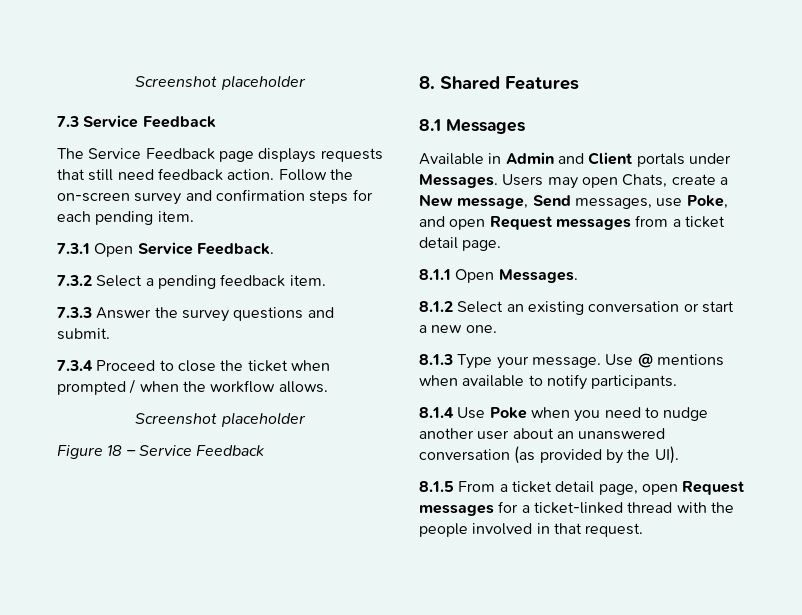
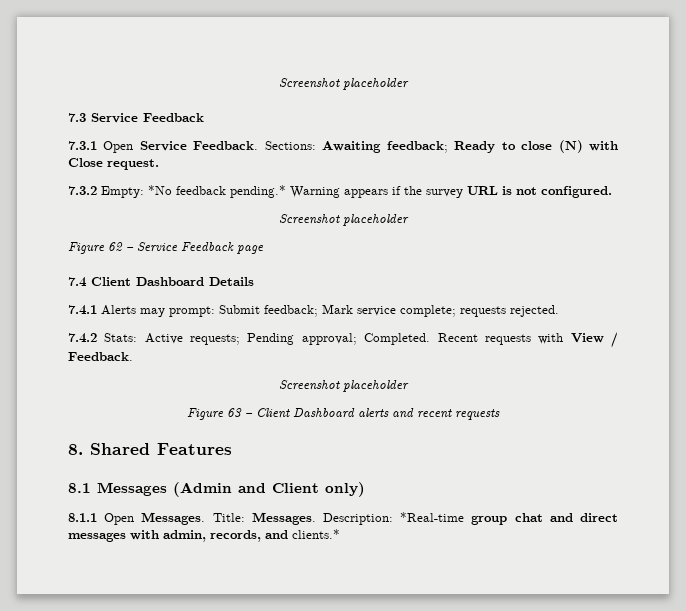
- The Service Feedback page displays requests that still need feedback action. Follow the on-screen survey and confirmation steps for each pending item.
- 7.3.1 Open Service Feedback.
- 7.3.2 Select a pending feedback item.
- 7.3.3 Answer the survey questions and submit.
- 7.3.4 Proceed to close the ticket when prompted / when the workflow allows.
+ 7.3.1 Open Service Feedback. Sections: Awaiting feedback; Ready to close (N) with Close request.
+ 7.3.2 Empty: *No feedback pending.* Warning appears if the survey URL is not configured.
  Screenshot placeholder
- Figure 18 – Service Feedback
+ Figure 62 – Service Feedback page
+ 7.4 Client Dashboard Details
+ 7.4.1 Alerts may prompt: Submit feedback; Mark service complete; requests rejected.
+ 7.4.2 Stats: Active requests; Pending approval; Completed. Recent requests with View / Feedback.
+ Screenshot placeholder
+ Figure 63 – Client Dashboard alerts and recent requests
- 8.1 Messages
- Available in Admin and Client portals under Messages. Users may open Chats, create a New message, Send messages, use Poke, and open Request messages from a ticket detail page.
- 8.1.1 Open Messages.
- 8.1.2 Select an existing conversation or start a new one.
- 8.1.3 Type your message. Use @ mentions when available to notify participants.
- 8.1.4 Use Poke when you need to nudge another user about an unanswered conversation (as provided by the UI).
- 8.1.5 From a ticket detail page, open Request messages for a ticket-linked thread with the people involved in that request.
+ 8.1 Messages (Admin and Client only)
+ 8.1.1 Open Messages. Title: Messages. Description: *Real-time group chat and direct messages with admin, records, and clients.*

